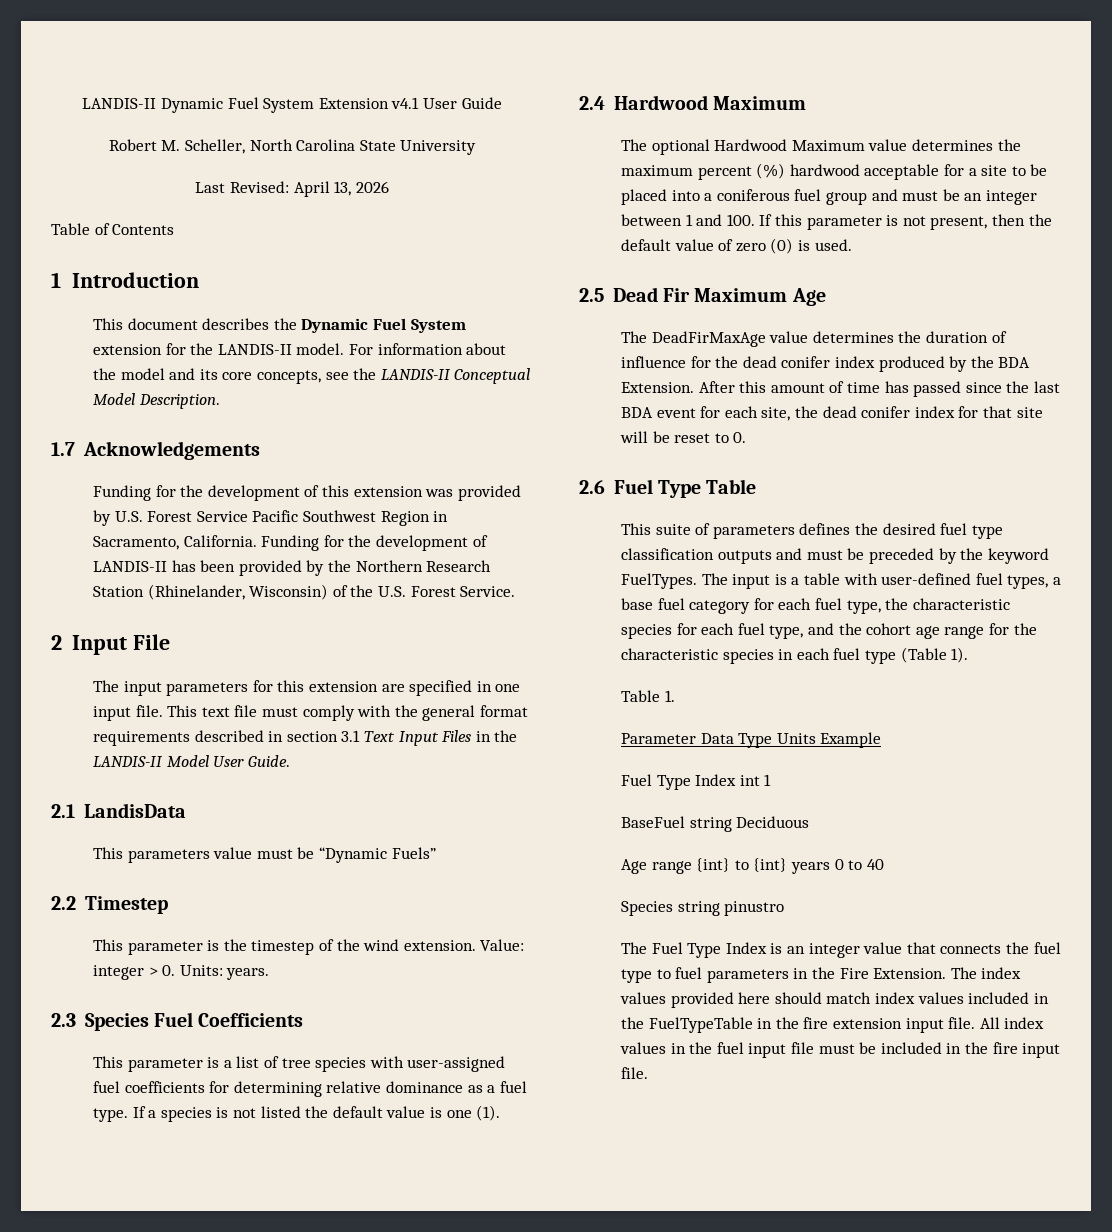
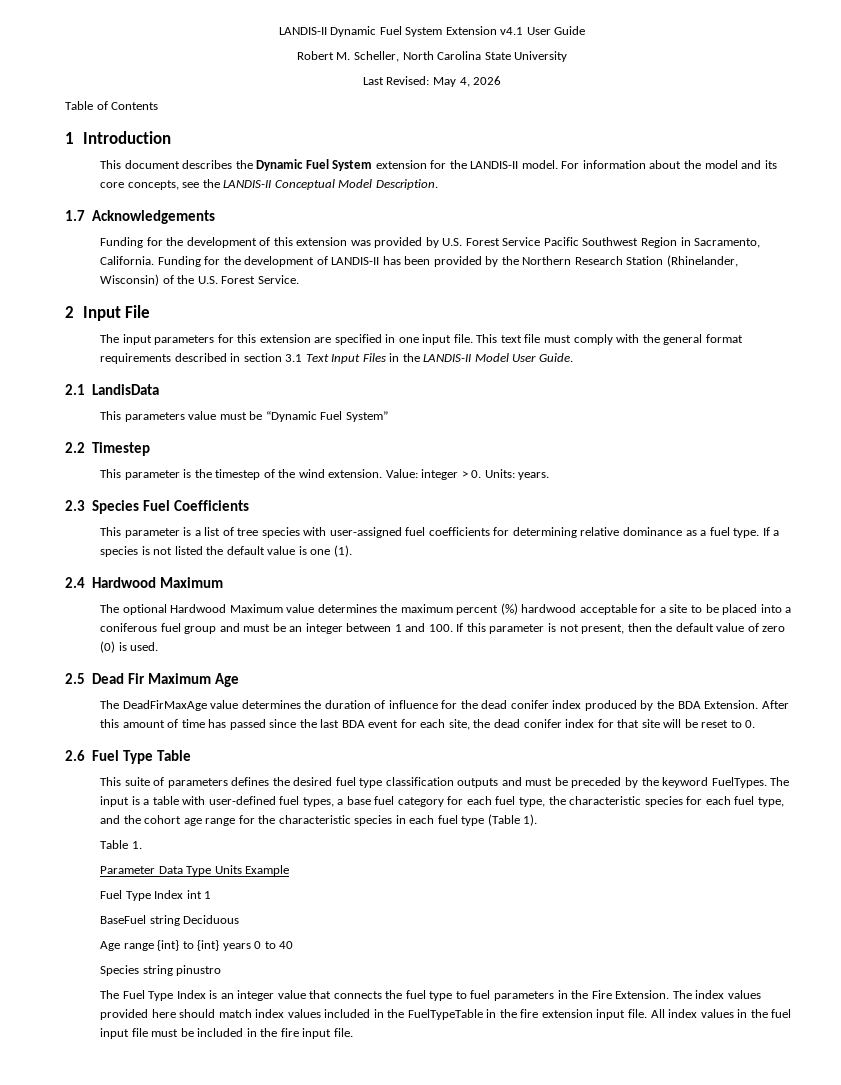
- Last Revised: April 13, 2026
+ Last Revised: May 4, 2026
- This parameters value must be “Dynamic Fuels”
+ This parameters value must be “Dynamic Fuel System”

